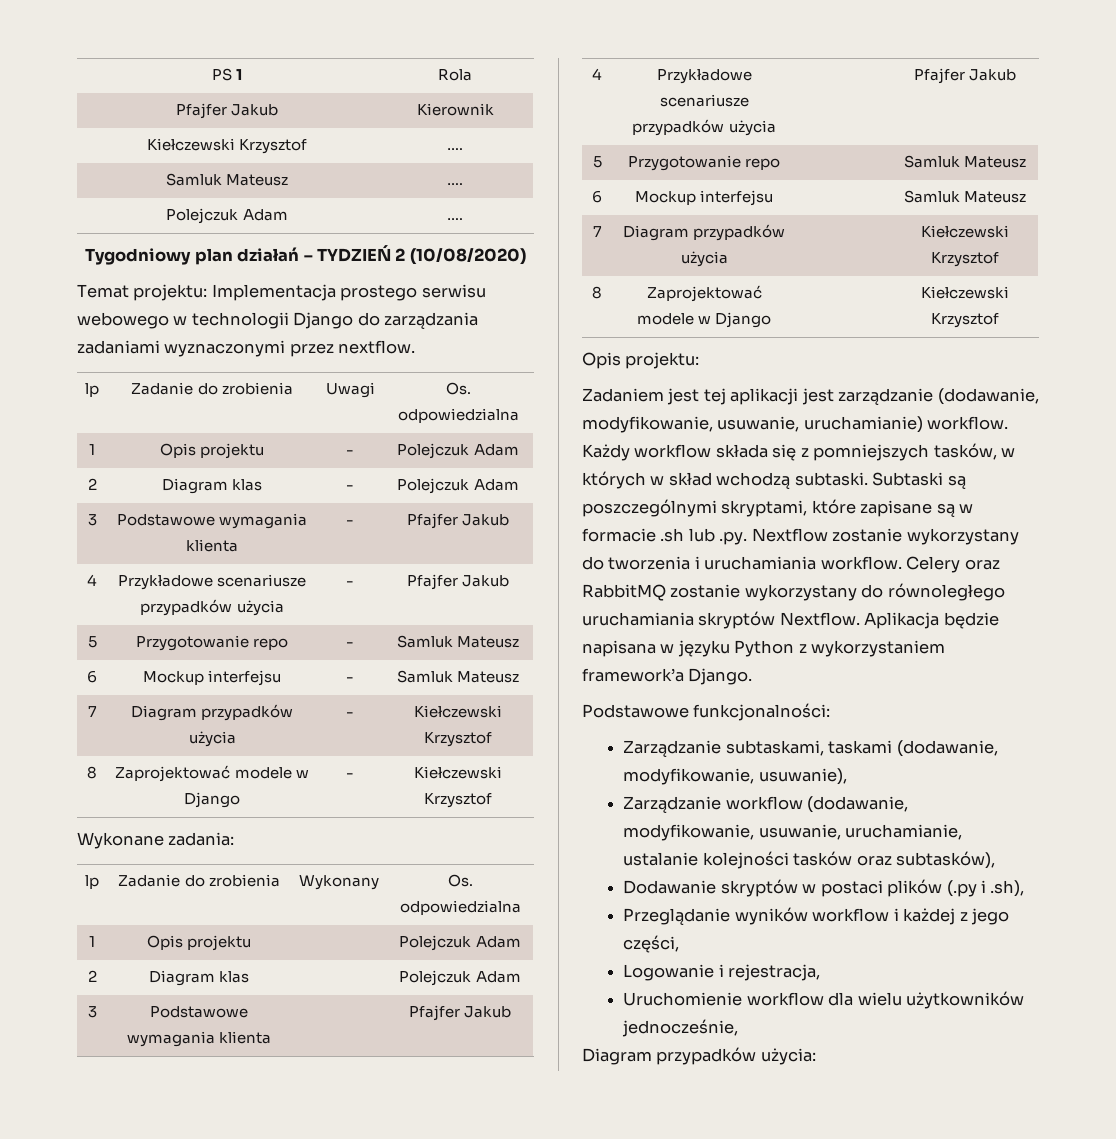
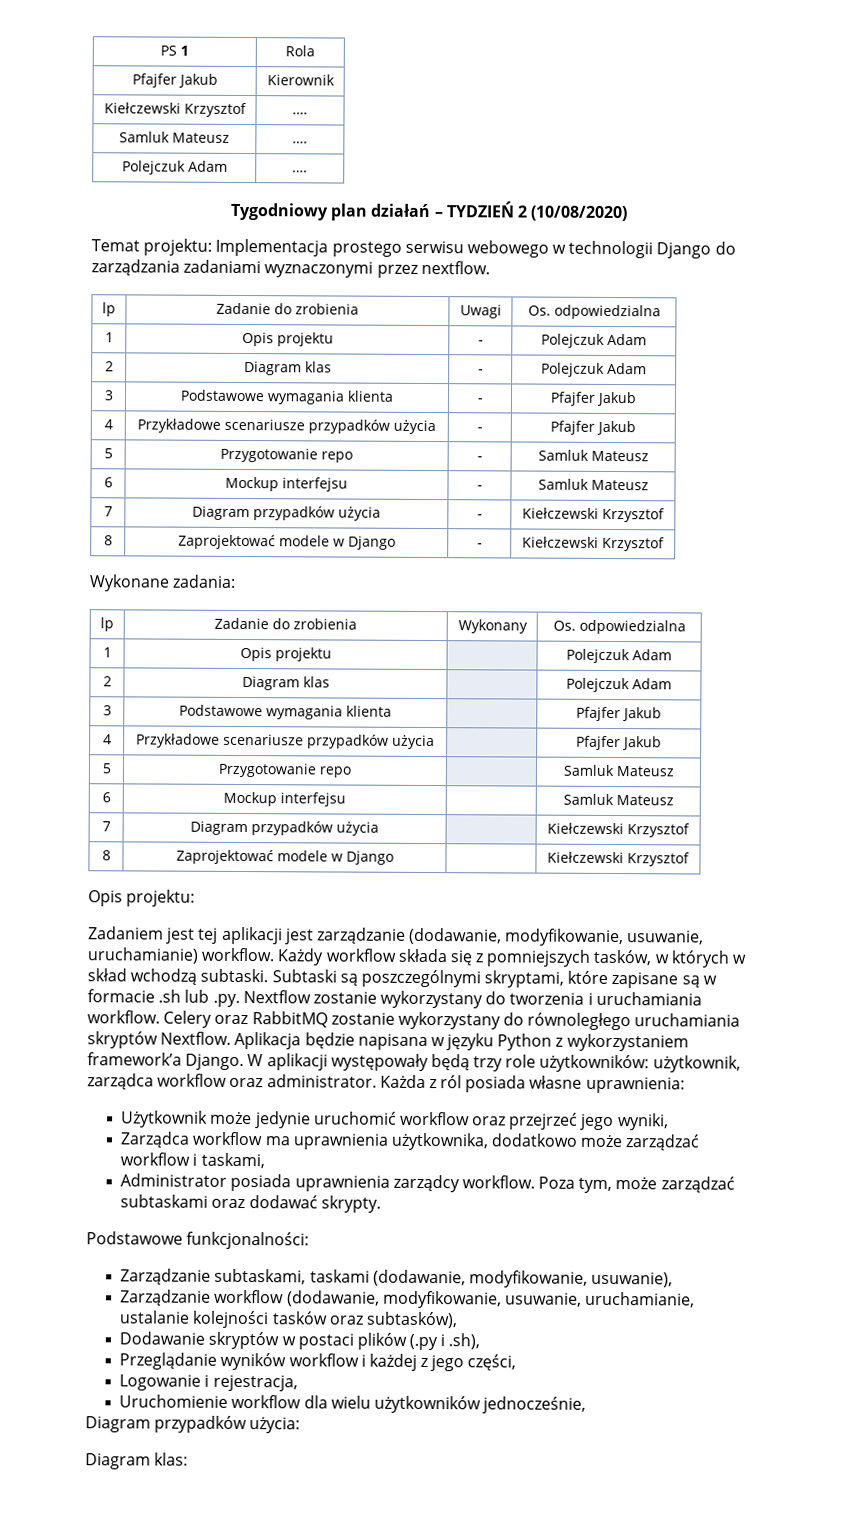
+ W aplikacji występowały będą trzy role użytkowników: użytkownik, zarządca workflow oraz administrator. Każda z ról posiada własne uprawnienia:
+ Użytkownik może jedynie uruchomić workflow oraz przejrzeć jego wyniki,
+ Zarządca workflow ma uprawnienia użytkownika, dodatkowo może zarządzać workflow i taskami,
+ Administrator posiada uprawnienia zarządcy workflow. Poza tym, może zarządzać subtaskami oraz dodawać skrypty.
+ Diagram klas:

